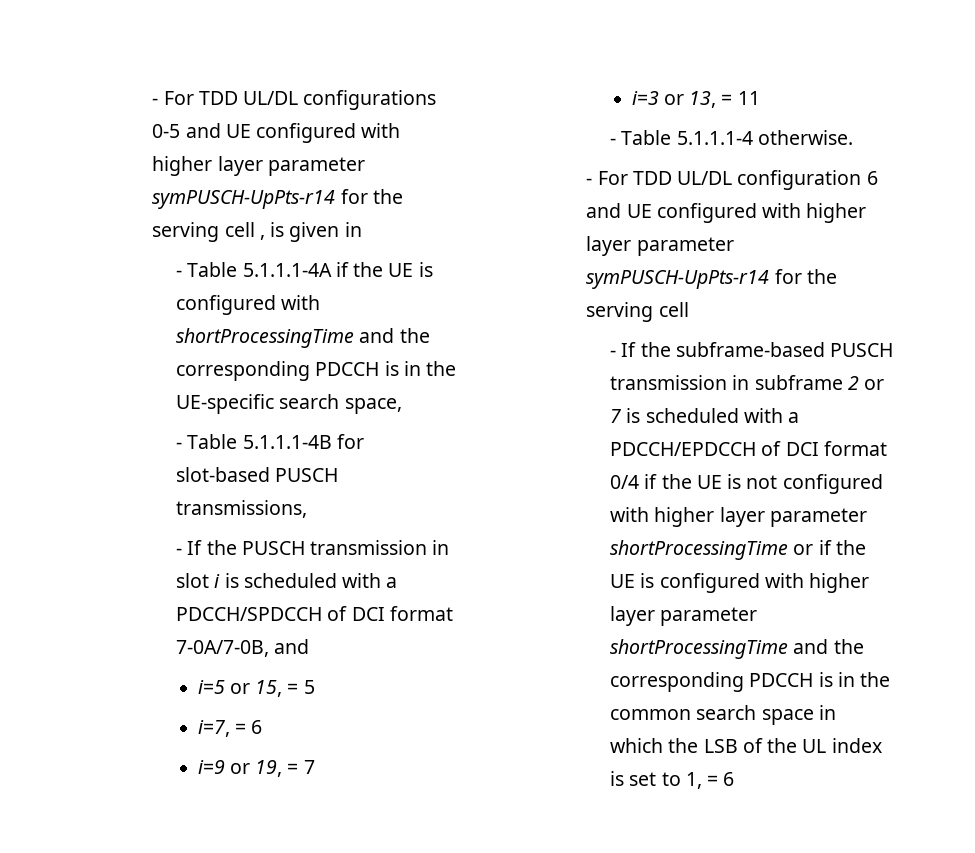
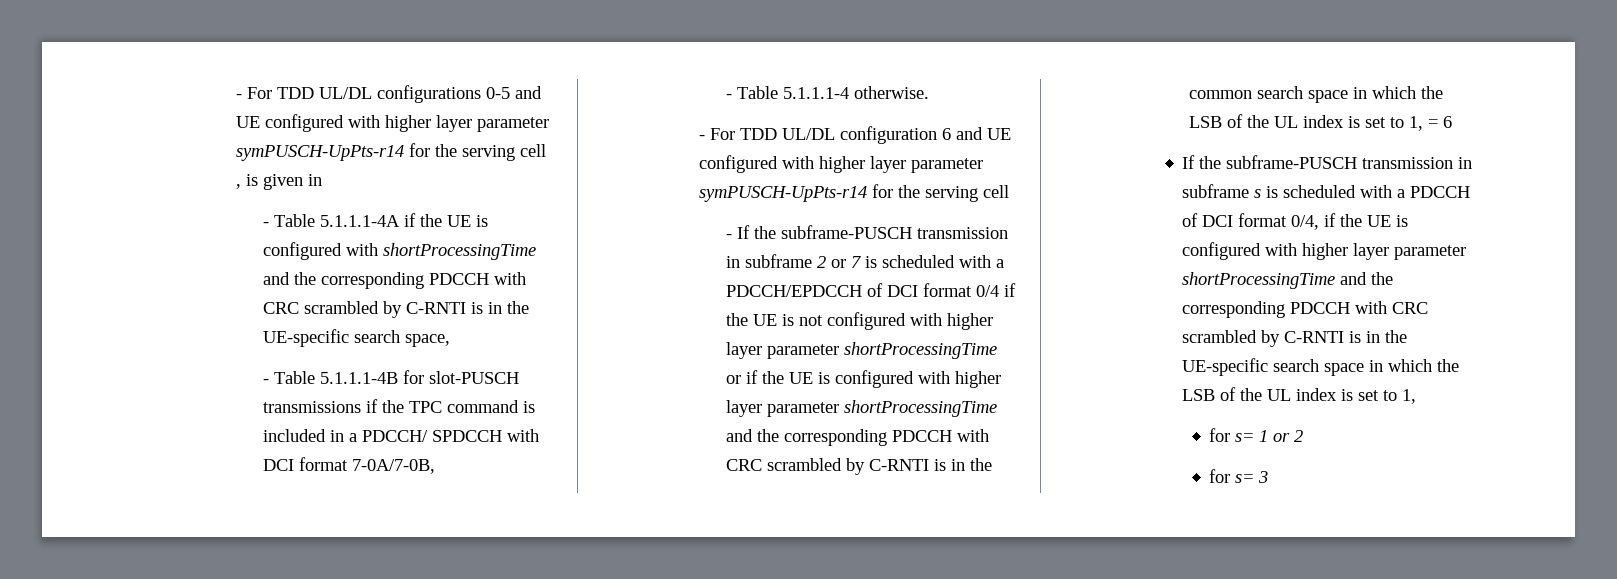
- - Table 5.1.1.1-4A if the UE is configured with shortProcessingTime and the corresponding PDCCH is in the UE-specific search space,
+ - Table 5.1.1.1-4A if the UE is configured with shortProcessingTime and the corresponding PDCCH with CRC scrambled by C-RNTI is in the UE-specific search space,
- - Table 5.1.1.1-4B for slot-based PUSCH transmissions,
- - If the PUSCH transmission in slot i is scheduled with a PDCCH/SPDCCH of DCI format 7-0A/7-0B, and
- i=5 or 15, = 5
- i=7, = 6
- i=9 or 19, = 7
- i=3 or 13, = 11
+ - Table 5.1.1.1-4B for slot-PUSCH transmissions if the TPC command is included in a PDCCH/ SPDCCH with DCI format 7-0A/7-0B,
- - If the subframe-based PUSCH transmission in subframe 2 or 7 is scheduled with a PDCCH/EPDCCH of DCI format 0/4 if the UE is not configured with higher layer parameter shortProcessingTime or if the UE is configured with higher layer parameter shortProcessingTime and the corresponding PDCCH is in the common search space in which the LSB of the UL index is set to 1, = 6
+ - If the subframe-PUSCH transmission in subframe 2 or 7 is scheduled with a PDCCH/EPDCCH of DCI format 0/4 if the UE is not configured with higher layer parameter shortProcessingTime or if the UE is configured with higher layer parameter shortProcessingTime and the corresponding PDCCH with CRC scrambled by C-RNTI is in the common search space in which the LSB of the UL index is set to 1, = 6
+ If the subframe-PUSCH transmission in subframe s is scheduled with a PDCCH of DCI format 0/4, if the UE is configured with higher layer parameter shortProcessingTime and the corresponding PDCCH with CRC scrambled by C-RNTI is in the UE-specific search space in which the LSB of the UL index is set to 1,
+ for s= 1 or 2
+ for s= 3

